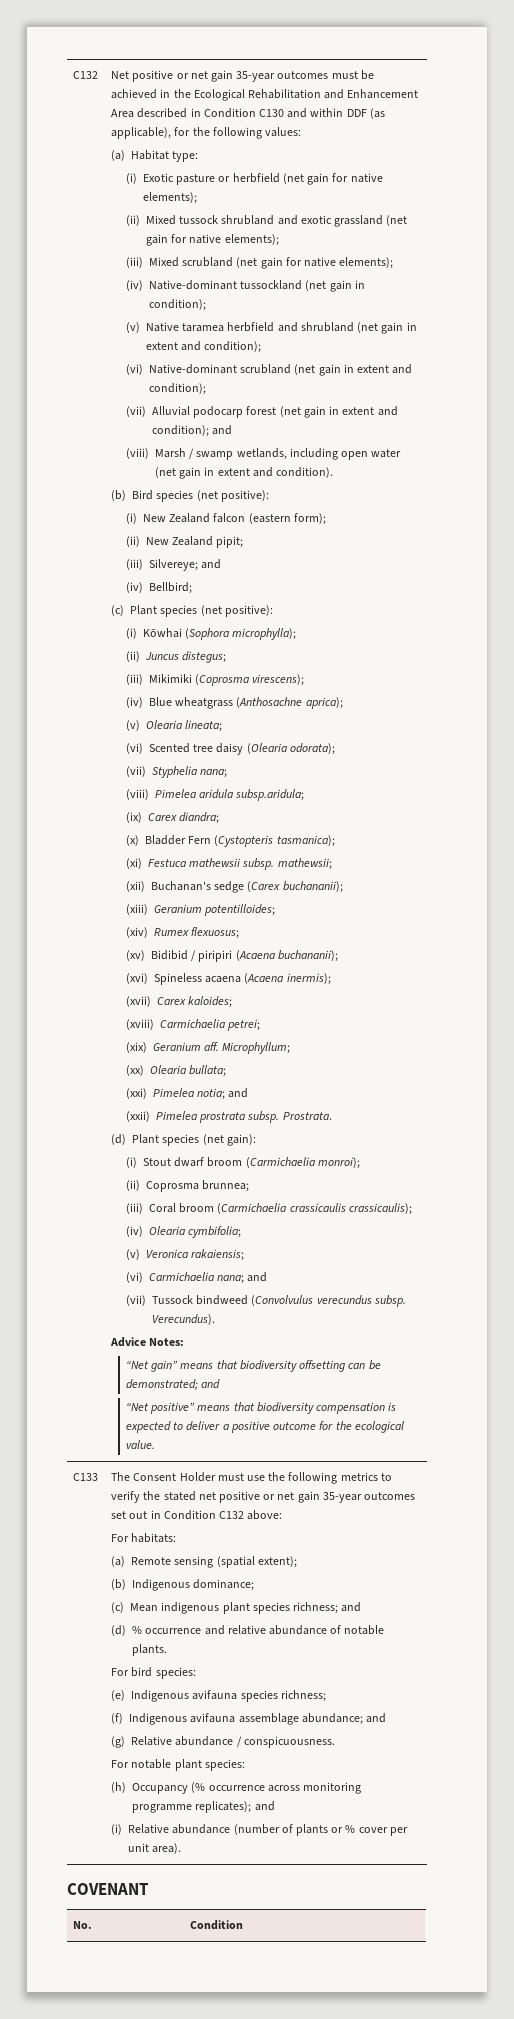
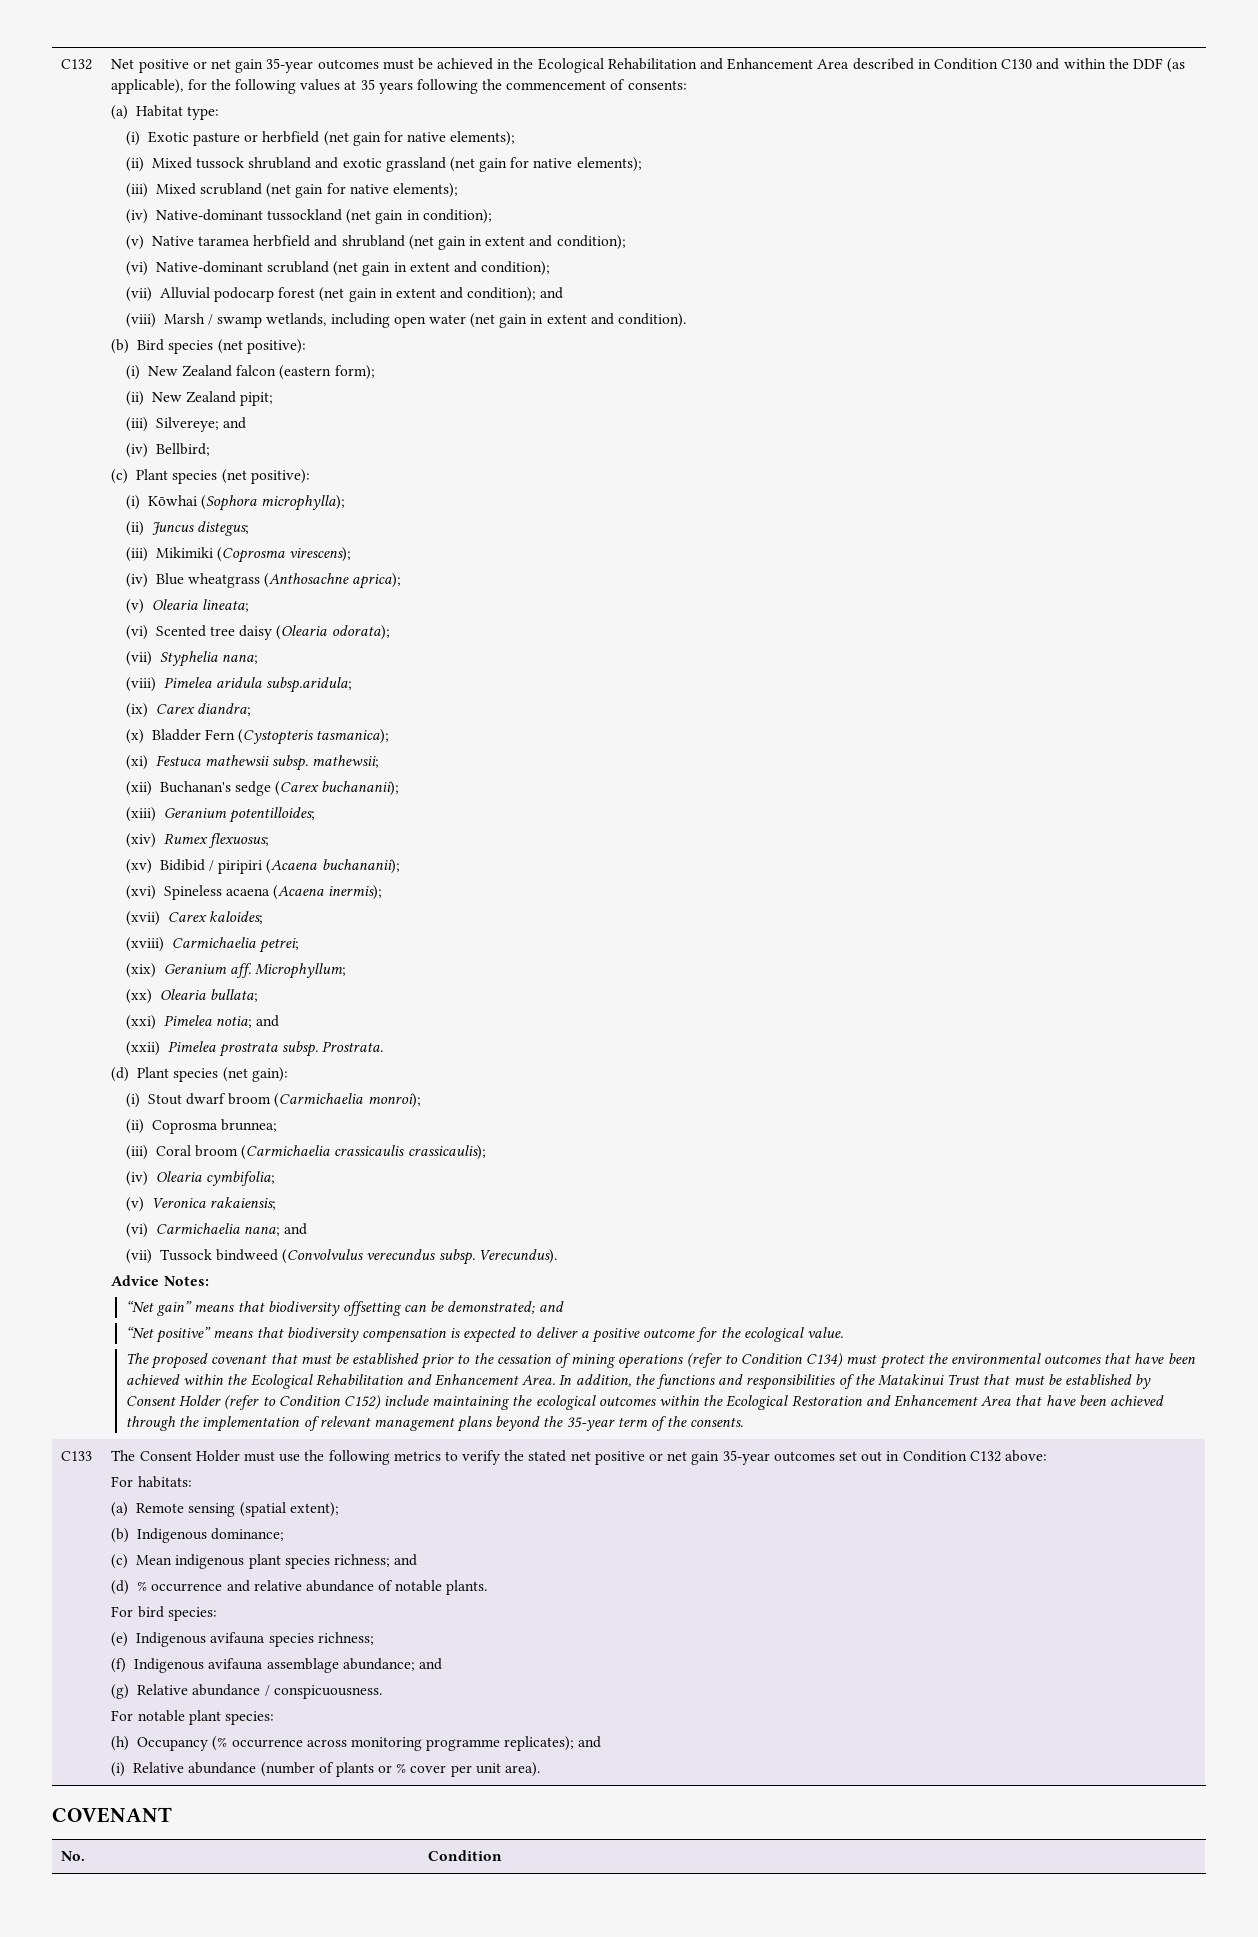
- Net positive or net gain 35-year outcomes must be achieved in the Ecological Rehabilitation and Enhancement Area described in Condition C130 and within DDF (as applicable), for the following values:
+ Net positive or net gain 35-year outcomes must be achieved in the Ecological Rehabilitation and Enhancement Area described in Condition C130 and within the DDF (as applicable), for the following values at 35 years following the commencement of consents:
+ The proposed covenant that must be established prior to the cessation of mining operations (refer to Condition C134) must protect the environmental outcomes that have been achieved within the Ecological Rehabilitation and Enhancement Area. In addition, the functions and responsibilities of the Matakinui Trust that must be established by Consent Holder (refer to Condition C152) include maintaining the ecological outcomes within the Ecological Restoration and Enhancement Area that have been achieved through the implementation of relevant management plans beyond the 35-year term of the consents.

